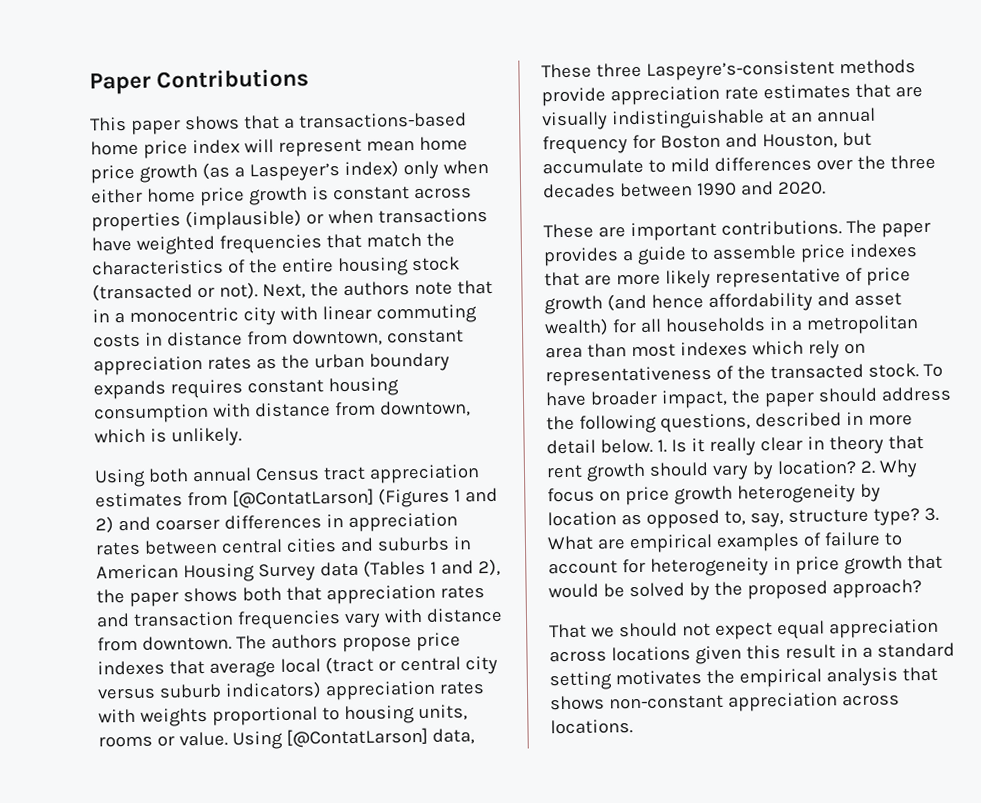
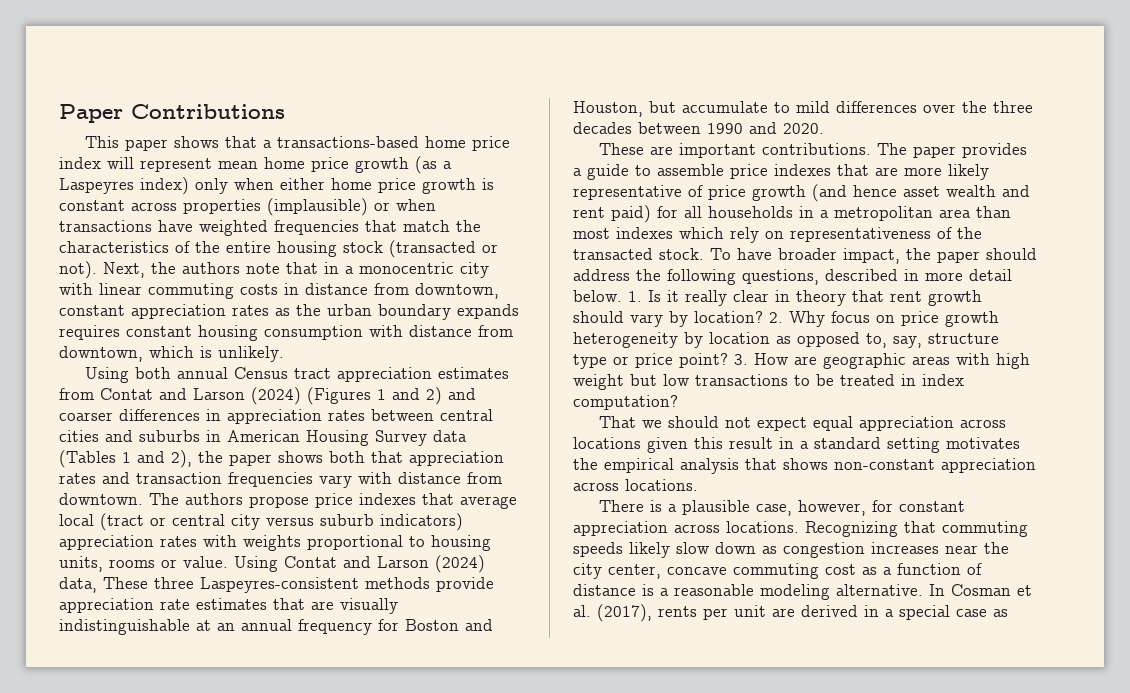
- This paper shows that a transactions-based home price index will represent mean home price growth (as a Laspeyer’s index) only when either home price growth is constant across properties (implausible) or when transactions have weighted frequencies that match the characteristics of the entire housing stock (transacted or not).
+ This paper shows that a transactions-based home price index will represent mean home price growth (as a Laspeyres index) only when either home price growth is constant across properties (implausible) or when transactions have weighted frequencies that match the characteristics of the entire housing stock (transacted or not).
- Using both annual Census tract appreciation estimates from [@ContatLarson] (Figures 1 and 2) and coarser differences in appreciation rates between central cities and suburbs in American Housing Survey data (Tables 1 and 2), the paper shows both that appreciation rates and transaction frequencies vary with distance from downtown.
+ Using both annual Census tract appreciation estimates from Contat and Larson (2024) (Figures 1 and 2) and coarser differences in appreciation rates between central cities and suburbs in American Housing Survey data (Tables 1 and 2), the paper shows both that appreciation rates and transaction frequencies vary with distance from downtown.
- Using [@ContatLarson] data, These three Laspeyre’s-consistent methods provide appreciation rate estimates that are visually indistinguishable at an annual frequency for Boston and Houston, but accumulate to mild differences over the three decades between 1990 and 2020.
+ Using Contat and Larson (2024) data, These three Laspeyres-consistent methods provide appreciation rate estimates that are visually indistinguishable at an annual frequency for Boston and Houston, but accumulate to mild differences over the three decades between 1990 and 2020.
- The paper provides a guide to assemble price indexes that are more likely representative of price growth (and hence affordability and asset wealth) for all households in a metropolitan area than most indexes which rely on representativeness of the transacted stock.
+ The paper provides a guide to assemble price indexes that are more likely representative of price growth (and hence asset wealth and rent paid) for all households in a metropolitan area than most indexes which rely on representativeness of the transacted stock.
- 2. Why focus on price growth heterogeneity by location as opposed to, say, structure type? 3. What are empirical examples of failure to account for heterogeneity in price growth that would be solved by the proposed approach?
+ 2. Why focus on price growth heterogeneity by location as opposed to, say, structure type or price point? 3. How are geographic areas with high weight but low transactions to be treated in index computation?
+ There is a plausible case, however, for constant appreciation across locations. Recognizing that commuting speeds likely slow down as congestion increases near the city center, concave commuting cost as a function of distance is a reasonable modeling alternative. In Cosman et al. (2017), rents per unit are derived in a special case as

